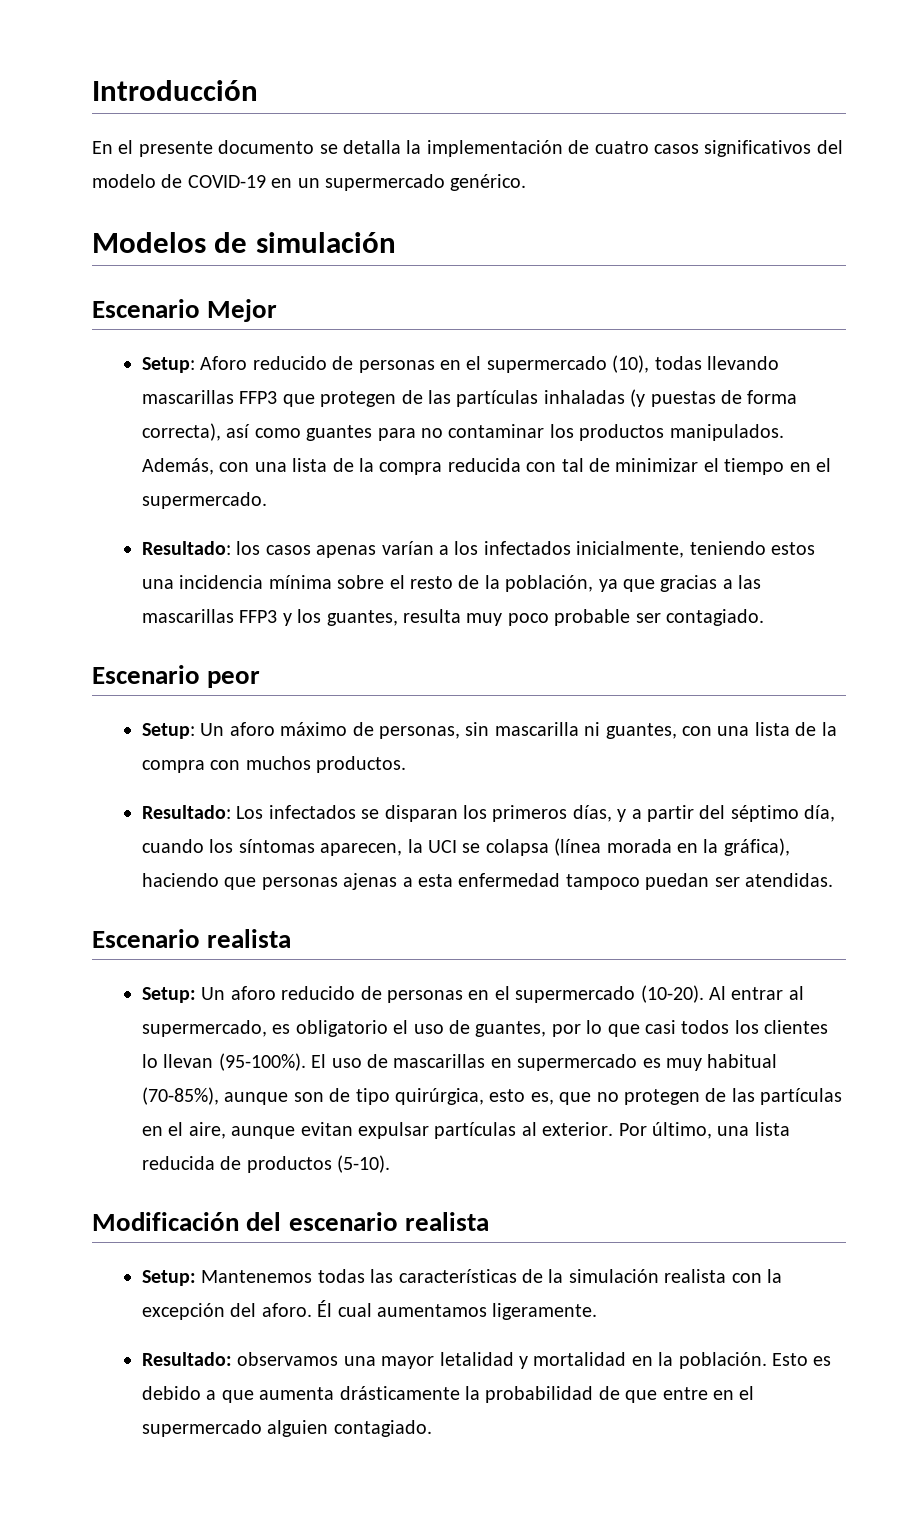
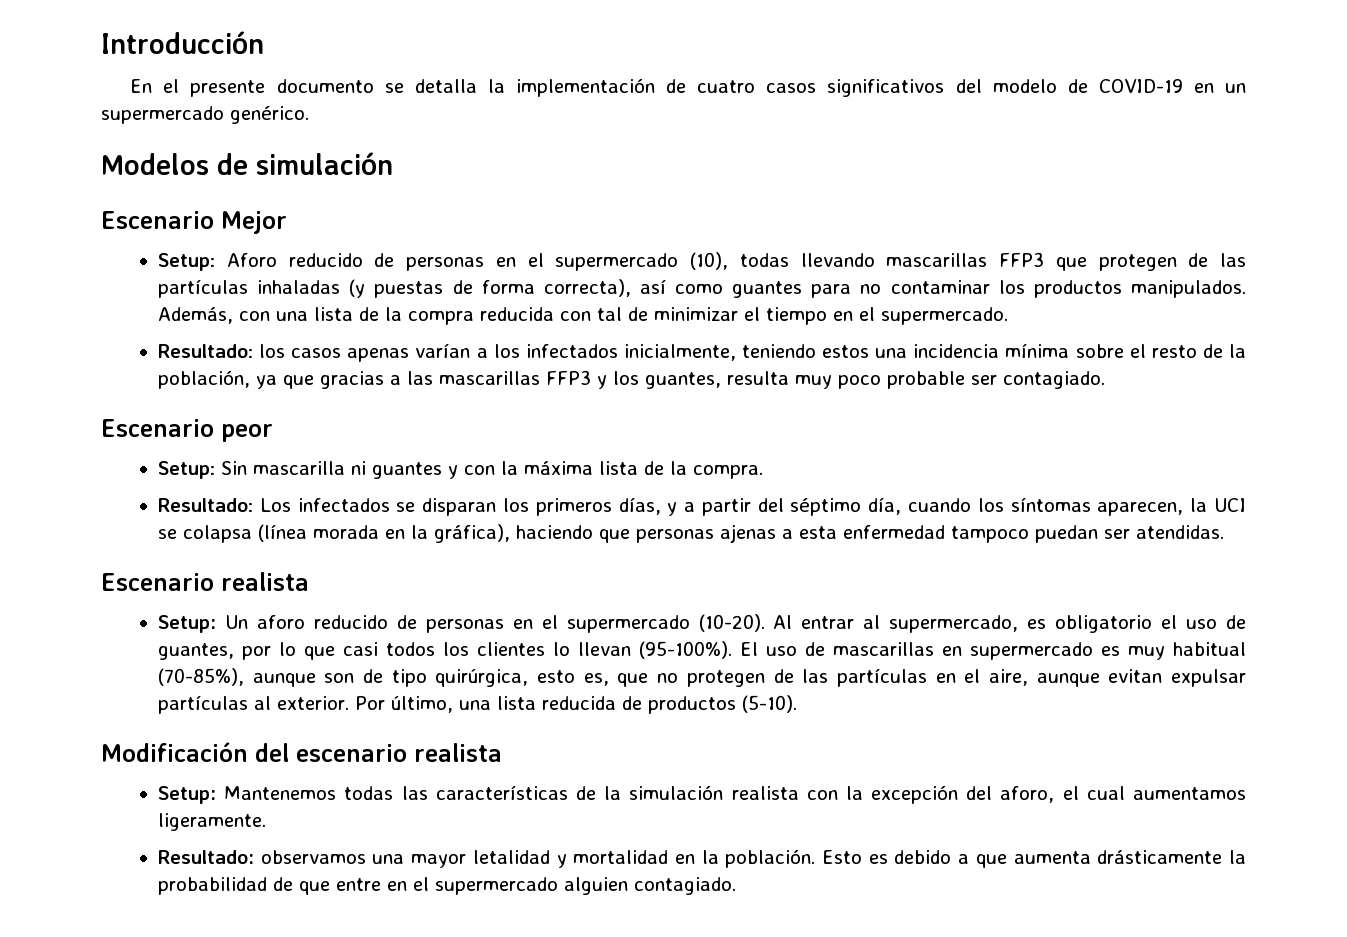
- Setup: Un aforo máximo de personas, sin mascarilla ni guantes, con una lista de la compra con muchos productos.
+ Setup: Sin mascarilla ni guantes y con la máxima lista de la compra.
- Setup: Mantenemos todas las características de la simulación realista con la excepción del aforo. Él cual aumentamos ligeramente.
+ Setup: Mantenemos todas las características de la simulación realista con la excepción del aforo, el cual aumentamos ligeramente.

